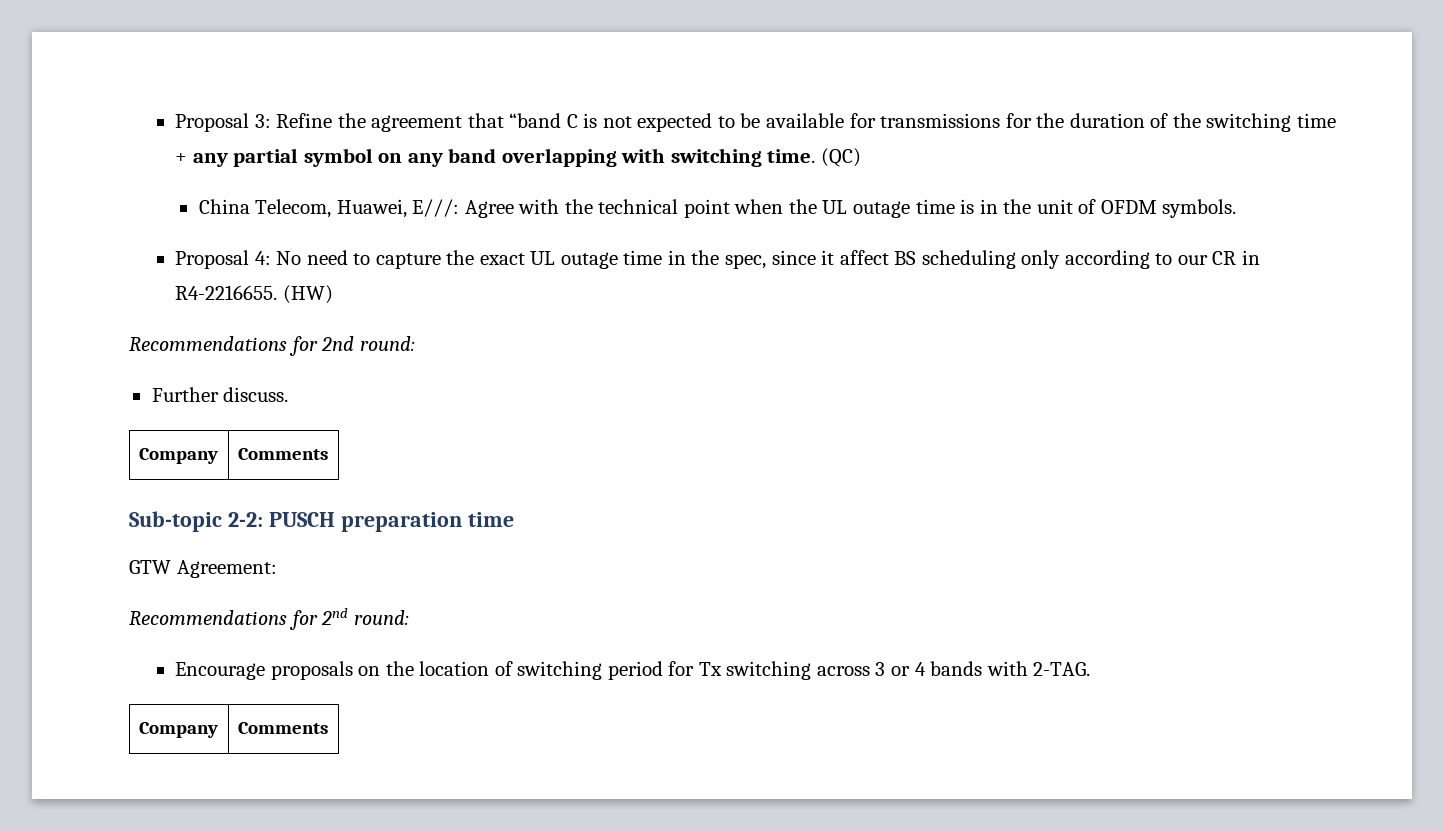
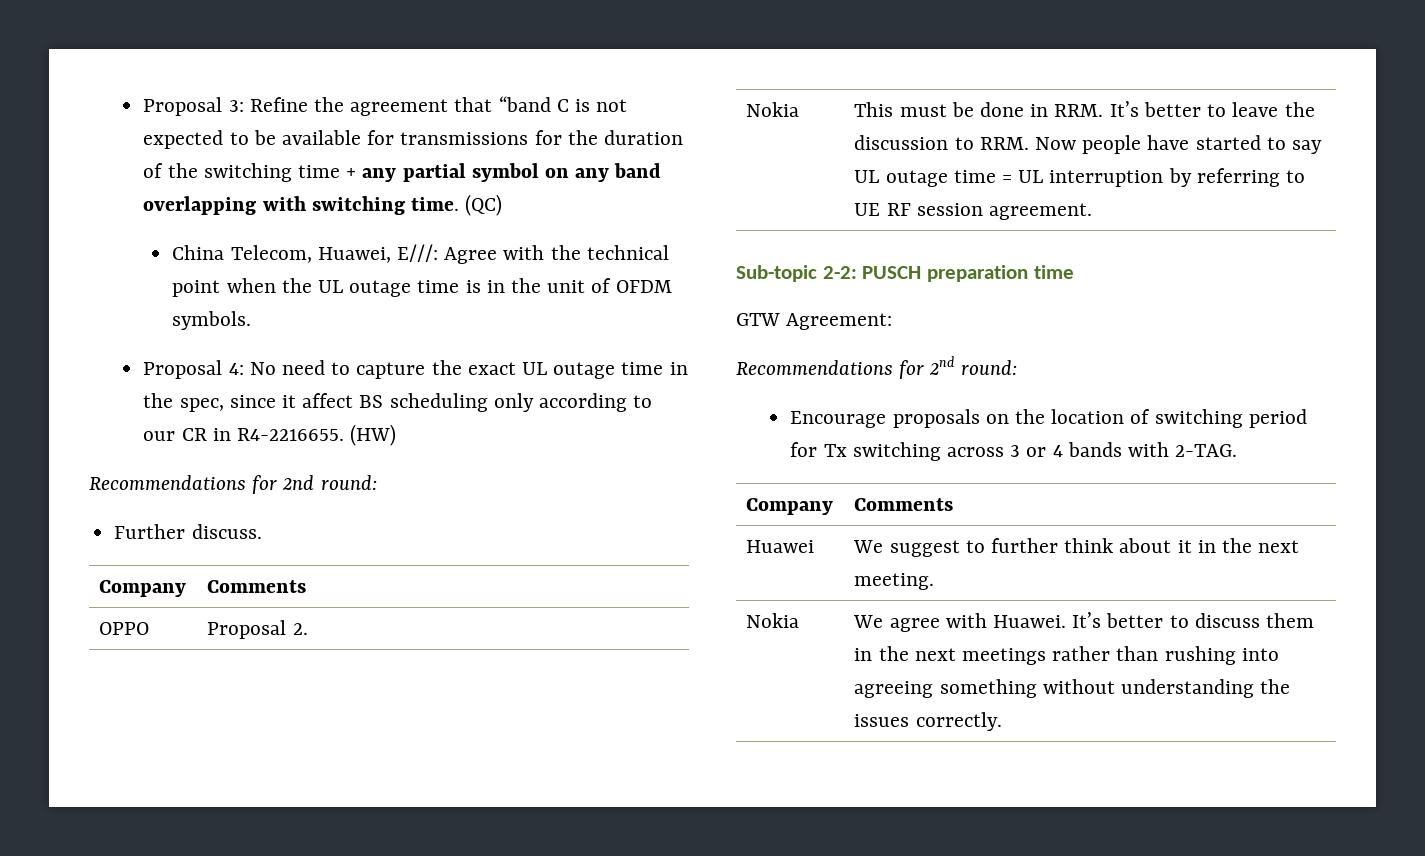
+ OPPO | Proposal 2.
+ Nokia | This must be done in RRM. It’s better to leave the discussion to RRM. Now people have started to say UL outage time = UL interruption by referring to UE RF session agreement.
+ Huawei | We suggest to further think about it in the next meeting.
+ Nokia | We agree with Huawei. It’s better to discuss them in the next meetings rather than rushing into agreeing something without understanding the issues correctly.

